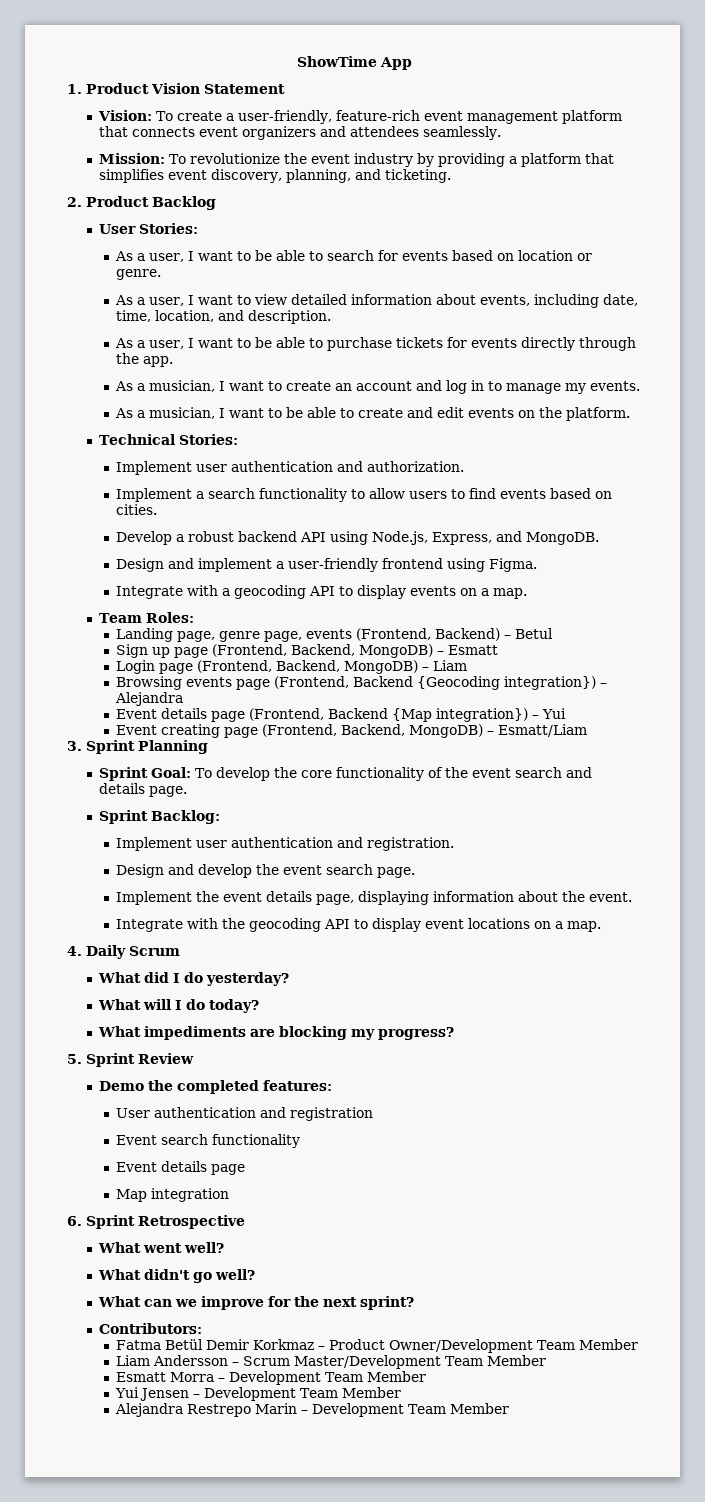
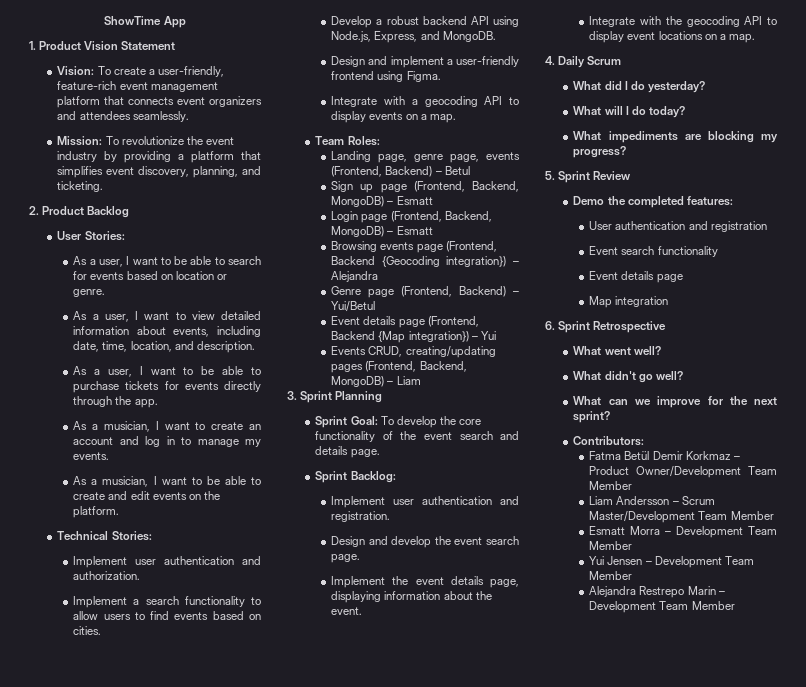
- Login page (Frontend, Backend, MongoDB) – Liam
+ Login page (Frontend, Backend, MongoDB) – Esmatt
+ Genre page (Frontend, Backend) – Yui/Betul
- Event creating page (Frontend, Backend, MongoDB) – Esmatt/Liam
+ Events CRUD, creating/updating pages (Frontend, Backend, MongoDB) – Liam

